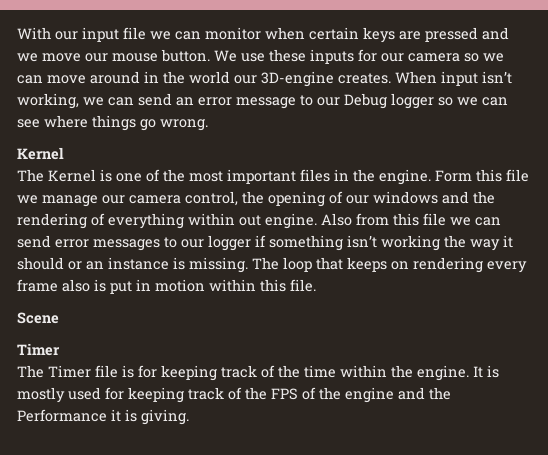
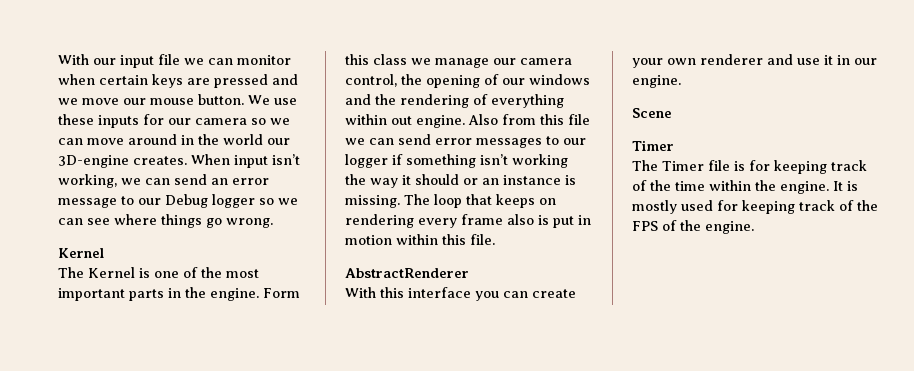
- The Kernel is one of the most important files in the engine.
+ The Kernel is one of the most important parts in the engine.
- Form this file we manage our camera control, the opening of our windows and the rendering of everything within out engine.
+ Form this class we manage our camera control, the opening of our windows and the rendering of everything within out engine.
+ AbstractRenderer
+ With this interface you can create your own renderer and use it in our engine.
- It is mostly used for keeping track of the FPS of the engine and the Performance it is giving.
+ It is mostly used for keeping track of the FPS of the engine.

